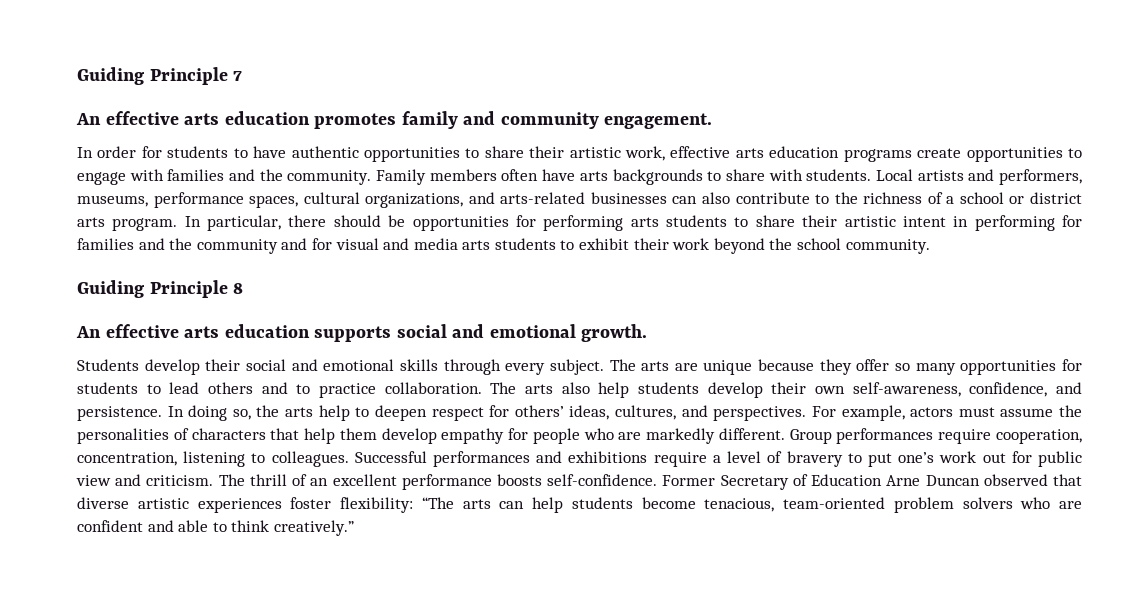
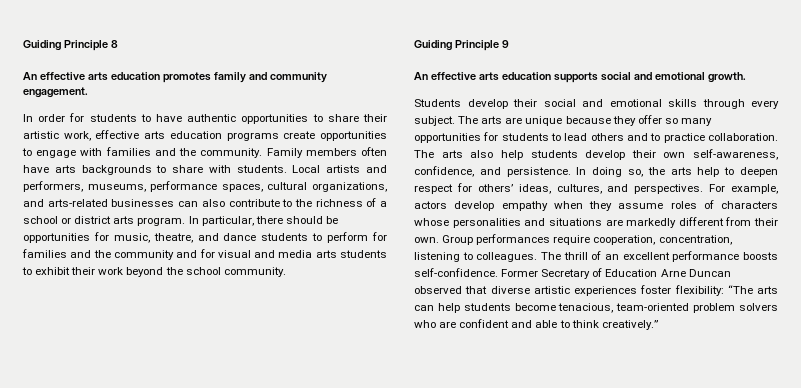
- Guiding Principle 7
+ Guiding Principle 8
- In particular, there should be opportunities for performing arts students to share their artistic intent in performing for families and the community and for visual and media arts students to exhibit their work beyond the school community.
+ In particular, there should be opportunities for music, theatre, and dance students to perform for families and the community and for visual and media arts students to exhibit their work beyond the school community.
- Guiding Principle 8
+ Guiding Principle 9
- For example, actors must assume the personalities of characters that help them develop empathy for people who are markedly different.
+ For example, actors develop empathy when they assume roles of characters whose personalities and situations are markedly different from their own.
- Successful performances and exhibitions require a level of bravery to put one’s work out for public view and criticism.

